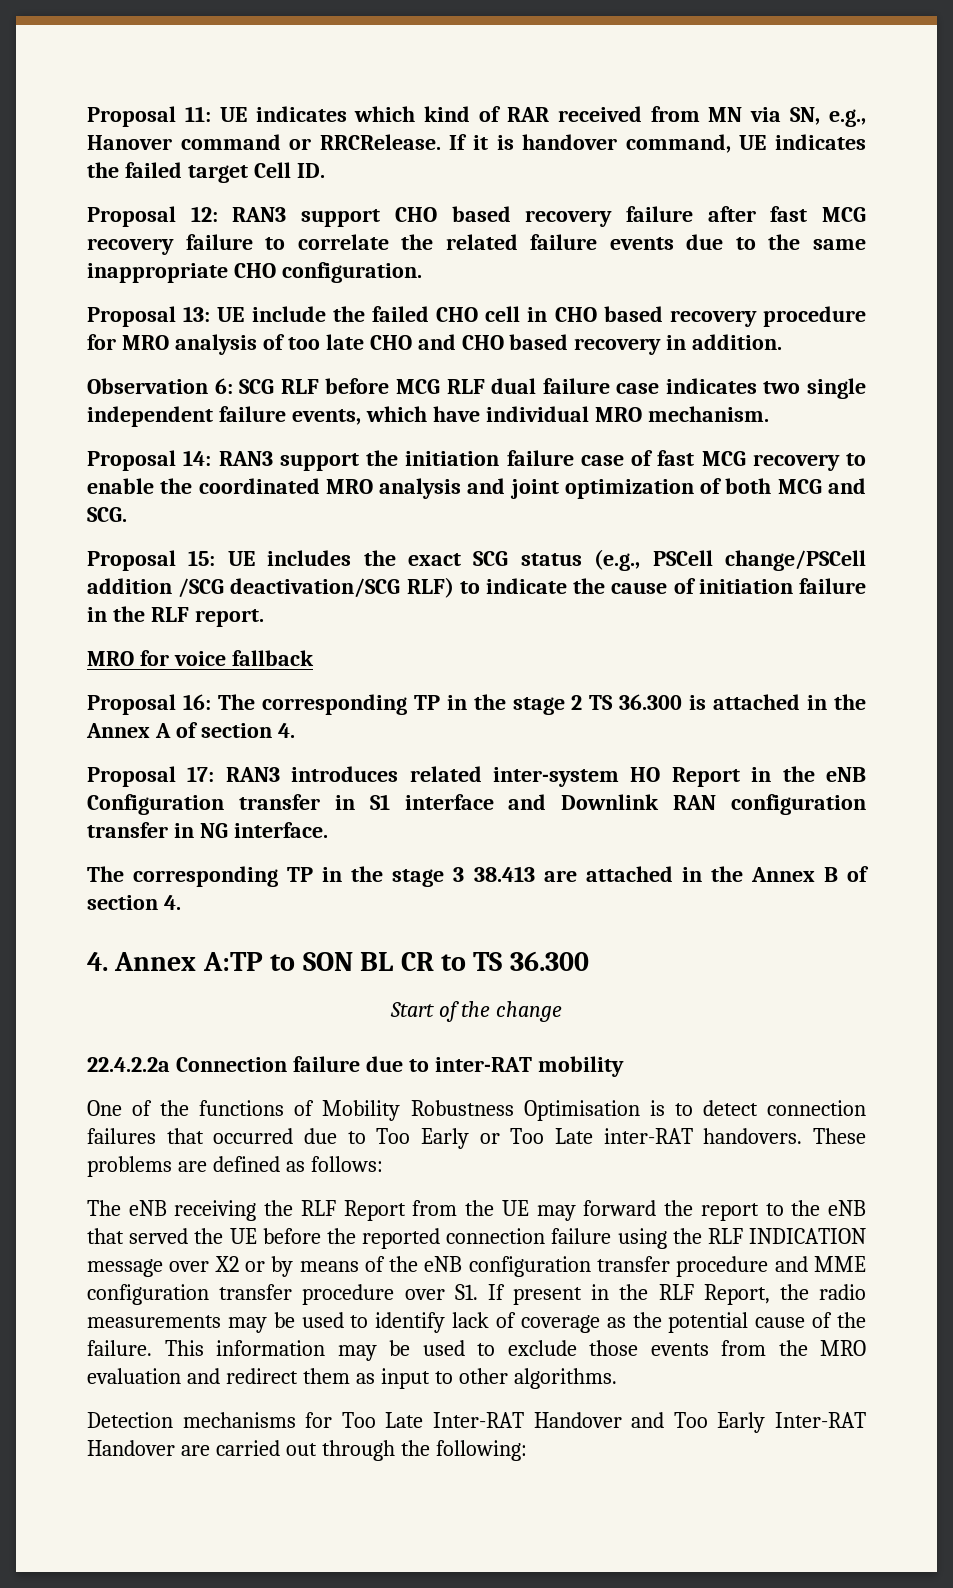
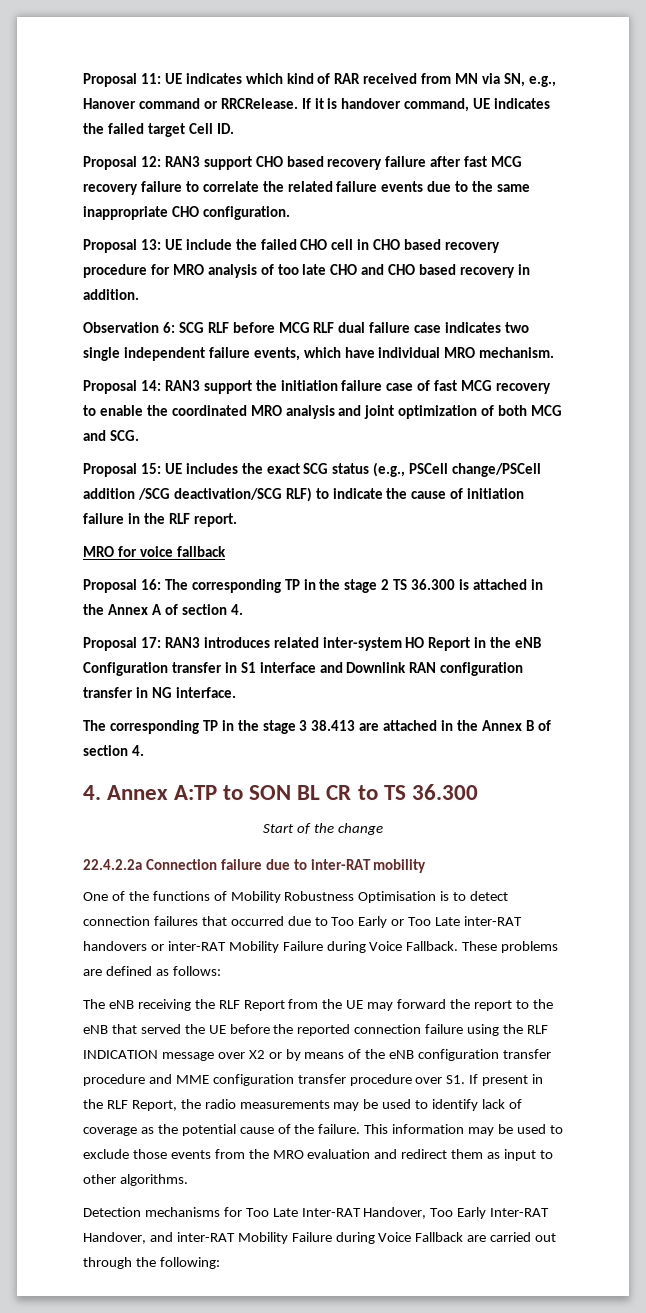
- One of the functions of Mobility Robustness Optimisation is to detect connection failures that occurred due to Too Early or Too Late inter-RAT handovers.
+ One of the functions of Mobility Robustness Optimisation is to detect connection failures that occurred due to Too Early or Too Late inter-RAT handovers or inter-RAT Mobility Failure during Voice Fallback.
- Detection mechanisms for Too Late Inter-RAT Handover and Too Early Inter-RAT Handover are carried out through the following:
+ Detection mechanisms for Too Late Inter-RAT Handover, Too Early Inter-RAT Handover, and inter-RAT Mobility Failure during Voice Fallback are carried out through the following:

